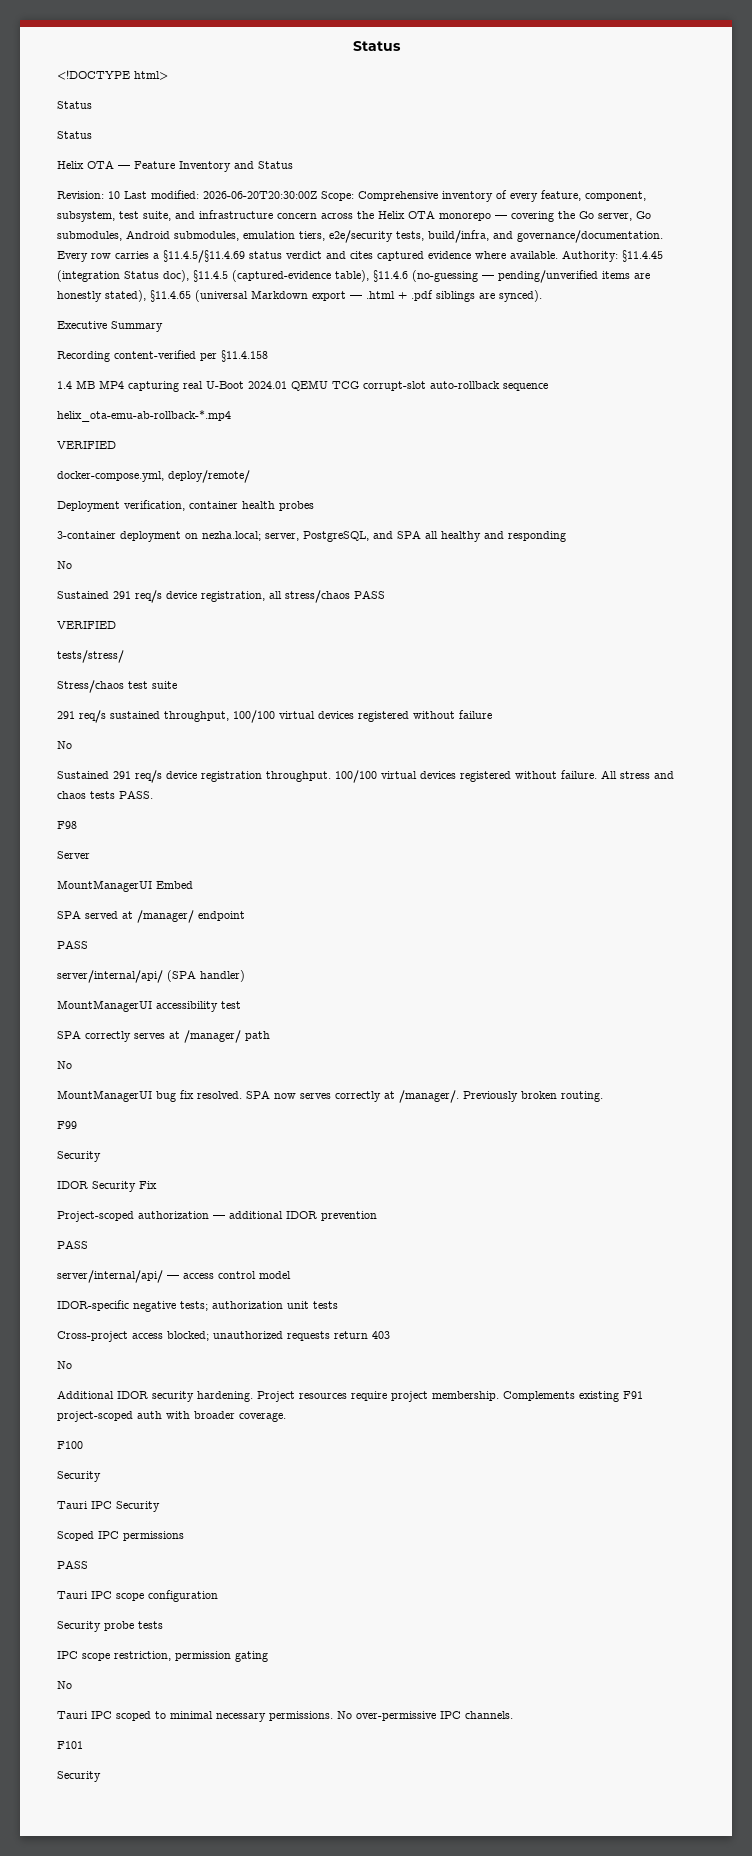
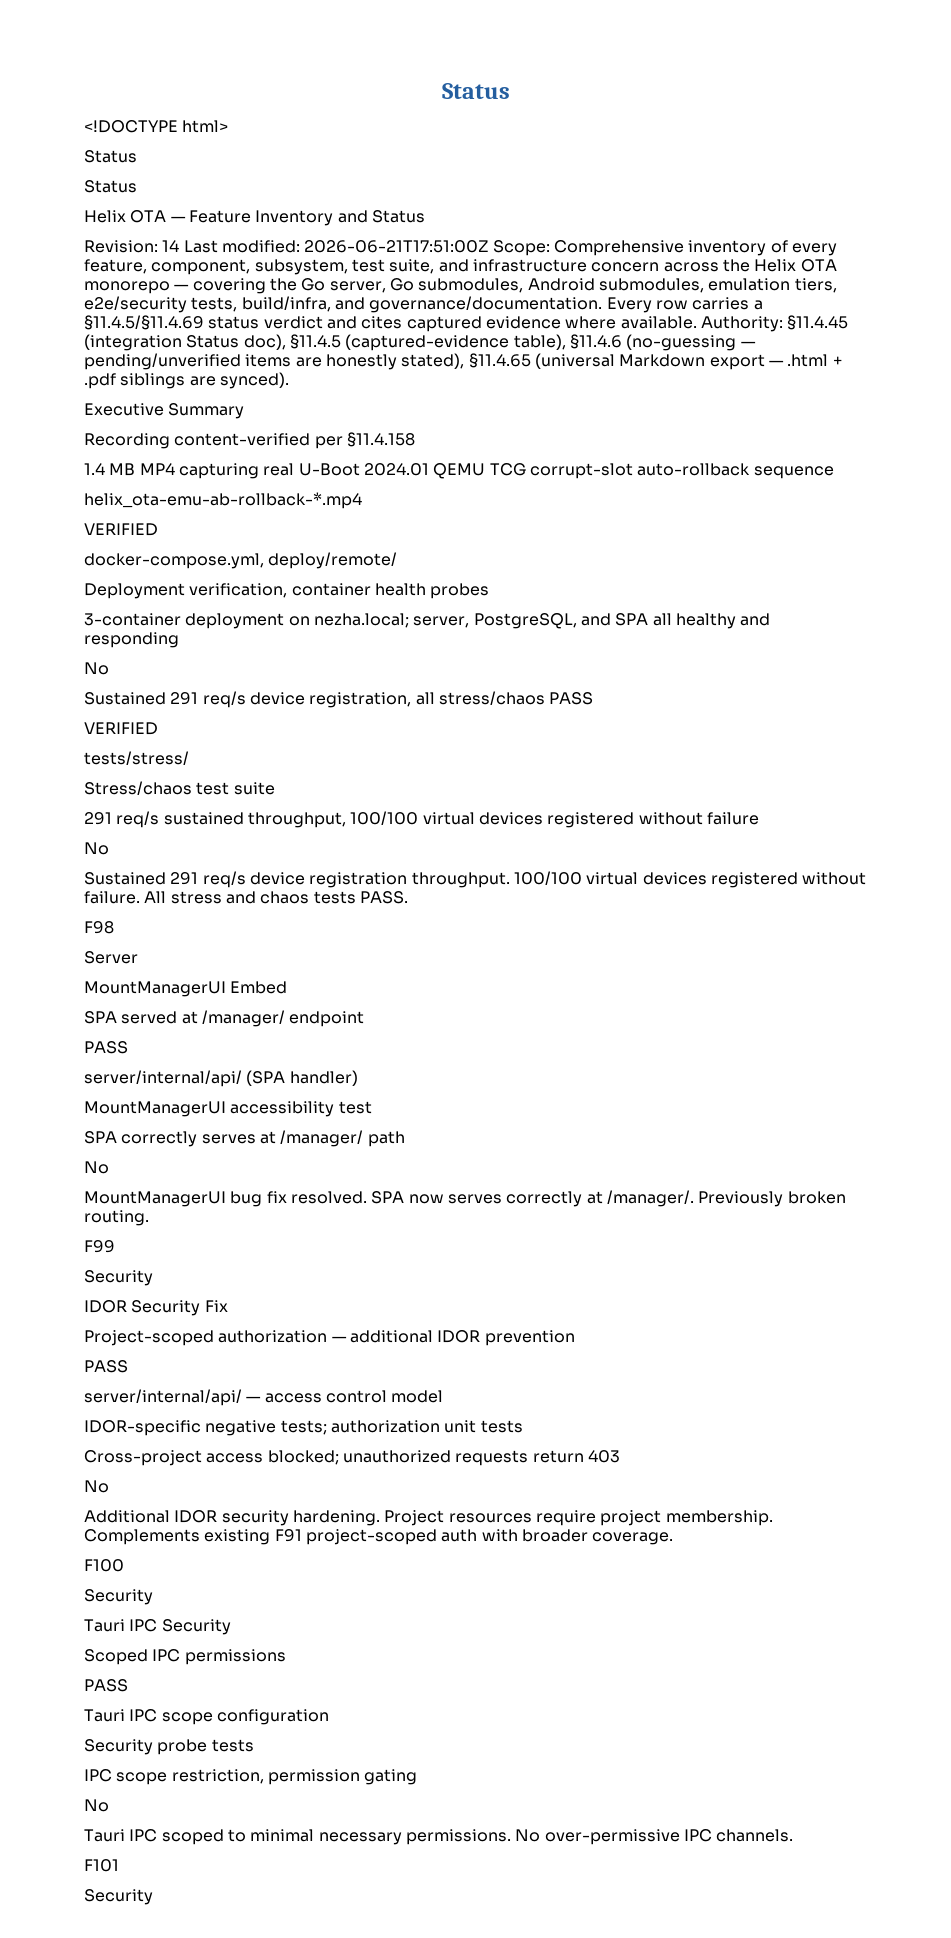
- Revision: 10 Last modified: 2026-06-20T20:30:00Z Scope: Comprehensive inventory of every feature, component, subsystem, test suite, and infrastructure concern across the Helix OTA monorepo — covering the Go server, Go submodules, Android submodules, emulation tiers, e2e/security tests, build/infra, and governance/documentation.
+ Revision: 14 Last modified: 2026-06-21T17:51:00Z Scope: Comprehensive inventory of every feature, component, subsystem, test suite, and infrastructure concern across the Helix OTA monorepo — covering the Go server, Go submodules, Android submodules, emulation tiers, e2e/security tests, build/infra, and governance/documentation.

